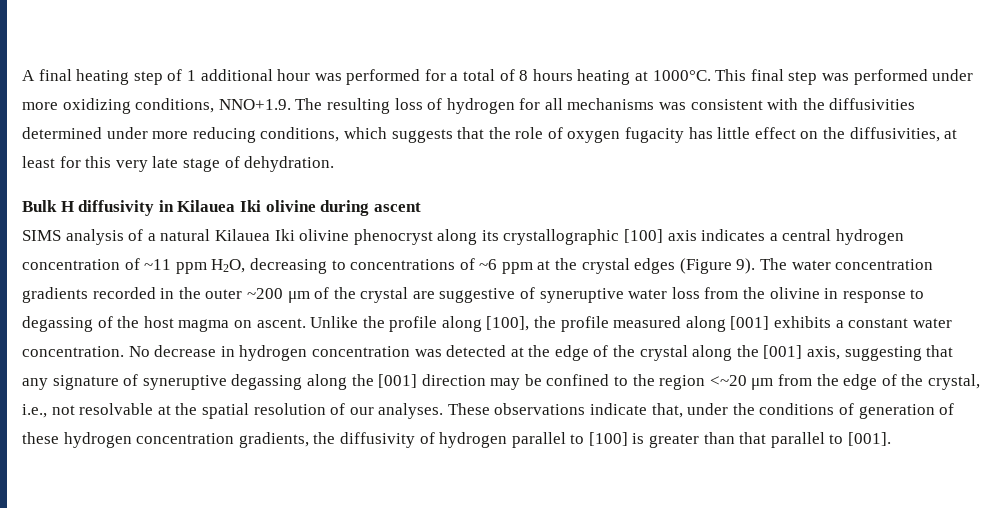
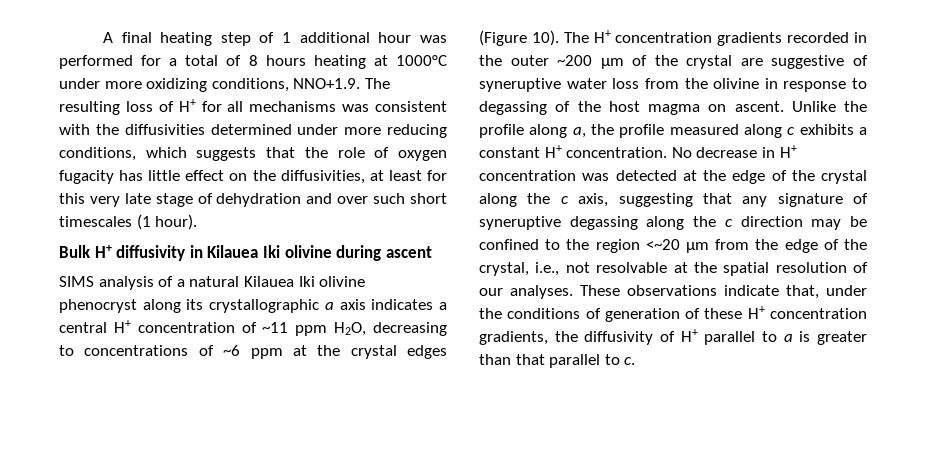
- A final heating step of 1 additional hour was performed for a total of 8 hours heating at 1000°C. This final step was performed under more oxidizing conditions, NNO+1.9. The resulting loss of hydrogen for all mechanisms was consistent with the diffusivities determined under more reducing conditions, which suggests that the role of oxygen fugacity has little effect on the diffusivities, at least for this very late stage of dehydration.
+ A final heating step of 1 additional hour was performed for a total of 8 hours heating at 1000°C under more oxidizing conditions, NNO+1.9. The resulting loss of H+ for all mechanisms was consistent with the diffusivities determined under more reducing conditions, which suggests that the role of oxygen fugacity has little effect on the diffusivities, at least for this very late stage of dehydration and over such short timescales (1 hour).
- Bulk H diffusivity in Kilauea Iki olivine during ascent
+ Bulk H+ diffusivity in Kilauea Iki olivine during ascent
- SIMS analysis of a natural Kilauea Iki olivine phenocryst along its crystallographic [100] axis indicates a central hydrogen concentration of ~11 ppm H2O, decreasing to concentrations of ~6 ppm at the crystal edges (Figure 9). The water concentration gradients recorded in the outer ~200 μm of the crystal are suggestive of syneruptive water loss from the olivine in response to degassing of the host magma on ascent.
+ SIMS analysis of a natural Kilauea Iki olivine phenocryst along its crystallographic a axis indicates a central H+ concentration of ~11 ppm H2O, decreasing to concentrations of ~6 ppm at the crystal edges (Figure 10). The H+ concentration gradients recorded in the outer ~200 μm of the crystal are suggestive of syneruptive water loss from the olivine in response to degassing of the host magma on ascent.
- Unlike the profile along [100], the profile measured along [001] exhibits a constant water concentration.
+ Unlike the profile along a, the profile measured along c exhibits a constant H+ concentration.
- No decrease in hydrogen concentration was detected at the edge of the crystal along the [001] axis, suggesting that any signature of syneruptive degassing along the [001] direction may be confined to the region <~20 μm from the edge of the crystal, i.e., not resolvable at the spatial resolution of our analyses.
+ No decrease in H+ concentration was detected at the edge of the crystal along the c axis, suggesting that any signature of syneruptive degassing along the c direction may be confined to the region <~20 μm from the edge of the crystal, i.e., not resolvable at the spatial resolution of our analyses.
- These observations indicate that, under the conditions of generation of these hydrogen concentration gradients, the diffusivity of hydrogen parallel to [100] is greater than that parallel to [001].
+ These observations indicate that, under the conditions of generation of these H+ concentration gradients, the diffusivity of H+ parallel to a is greater than that parallel to c.

